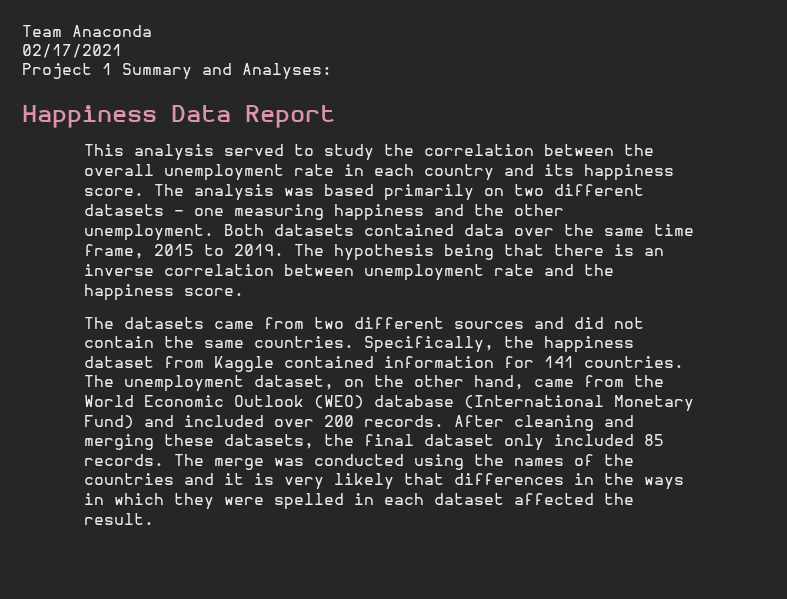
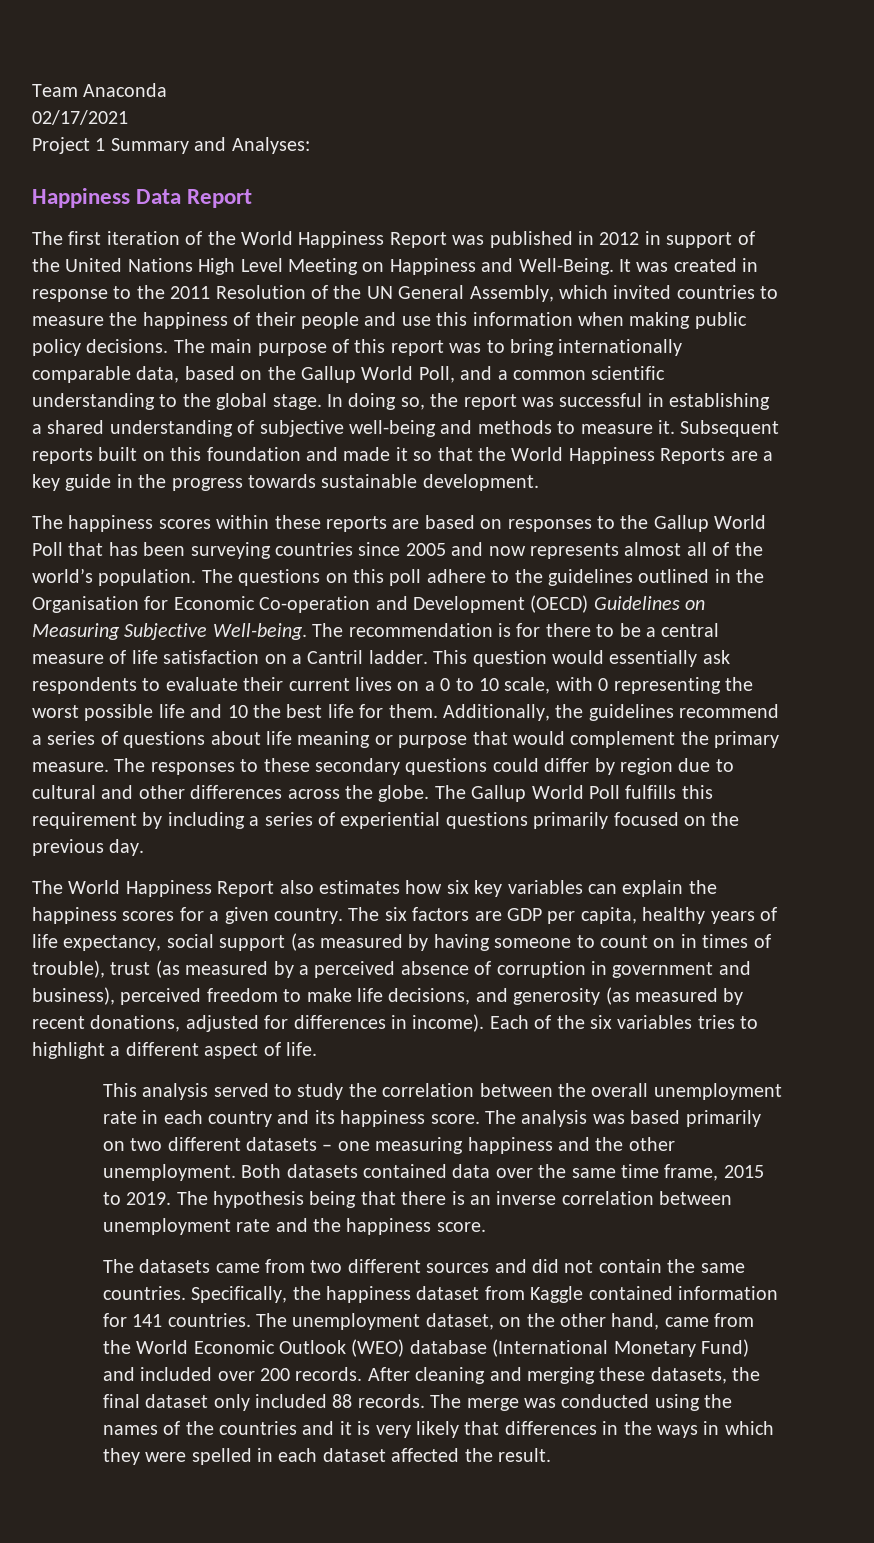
+ The first iteration of the World Happiness Report was published in 2012 in support of the United Nations High Level Meeting on Happiness and Well-Being. It was created in response to the 2011 Resolution of the UN General Assembly, which invited countries to measure the happiness of their people and use this information when making public policy decisions. The main purpose of this report was to bring internationally comparable data, based on the Gallup World Poll, and a common scientific understanding to the global stage. In doing so, the report was successful in establishing a shared understanding of subjective well-being and methods to measure it. Subsequent reports built on this foundation and made it so that the World Happiness Reports are a key guide in the progress towards sustainable development.
+ The happiness scores within these reports are based on responses to the Gallup World Poll that has been surveying countries since 2005 and now represents almost all of the world’s population. The questions on this poll adhere to the guidelines outlined in the Organisation for Economic Co-operation and Development (OECD) Guidelines on Measuring Subjective Well-being. The recommendation is for there to be a central measure of life satisfaction on a Cantril ladder. This question would essentially ask respondents to evaluate their current lives on a 0 to 10 scale, with 0 representing the worst possible life and 10 the best life for them. Additionally, the guidelines recommend a series of questions about life meaning or purpose that would complement the primary measure. The responses to these secondary questions could differ by region due to cultural and other differences across the globe. The Gallup World Poll fulfills this requirement by including a series of experiential questions primarily focused on the previous day.
+ The World Happiness Report also estimates how six key variables can explain the happiness scores for a given country. The six factors are GDP per capita, healthy years of life expectancy, social support (as measured by having someone to count on in times of trouble), trust (as measured by a perceived absence of corruption in government and business), perceived freedom to make life decisions, and generosity (as measured by recent donations, adjusted for differences in income). Each of the six variables tries to highlight a different aspect of life.
- After cleaning and merging these datasets, the final dataset only included 85 records.
+ After cleaning and merging these datasets, the final dataset only included 88 records.

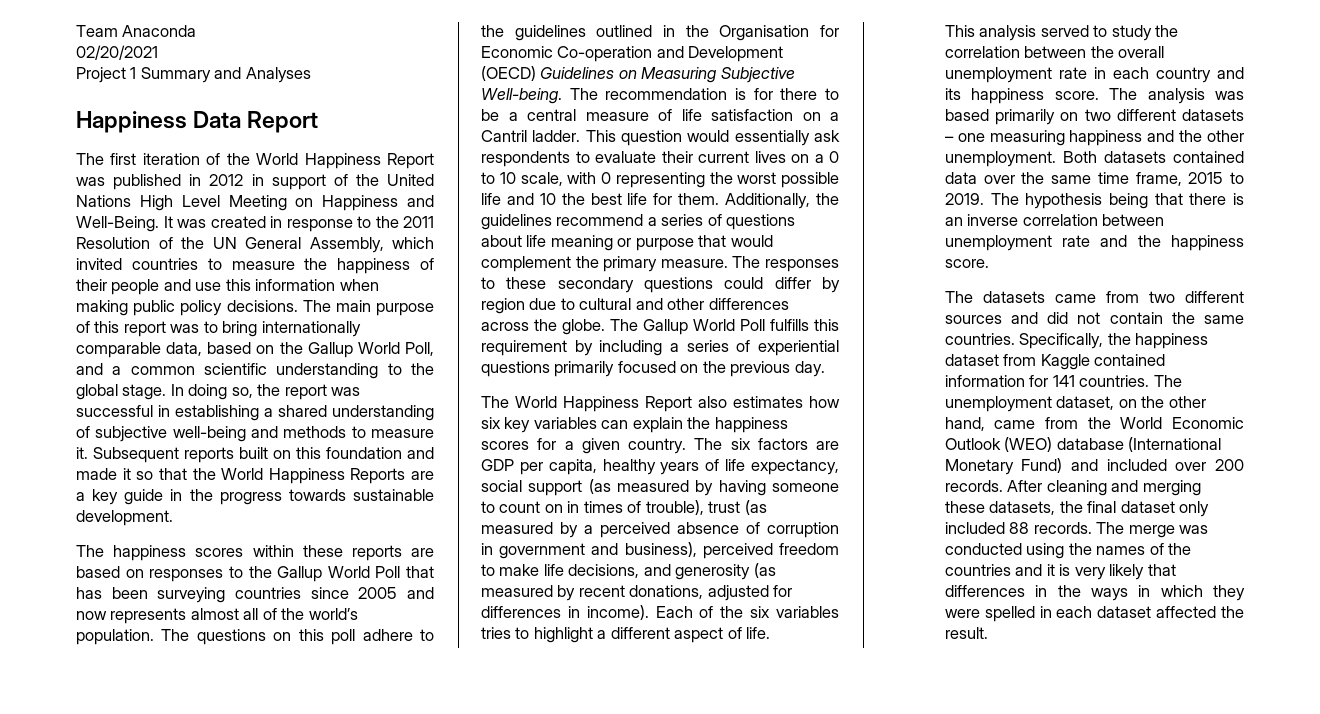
- 02/17/2021
+ 02/20/2021
- Project 1 Summary and Analyses:
+ Project 1 Summary and Analyses

